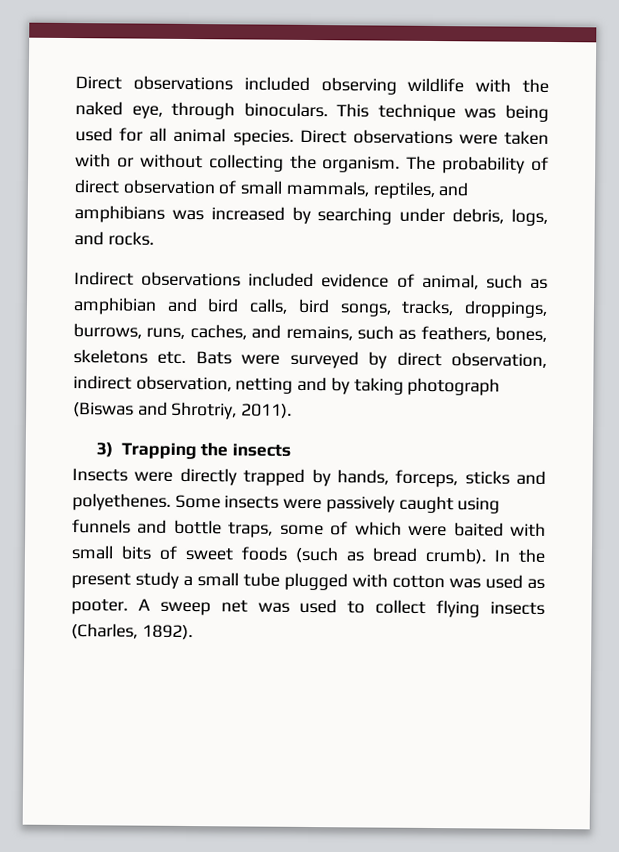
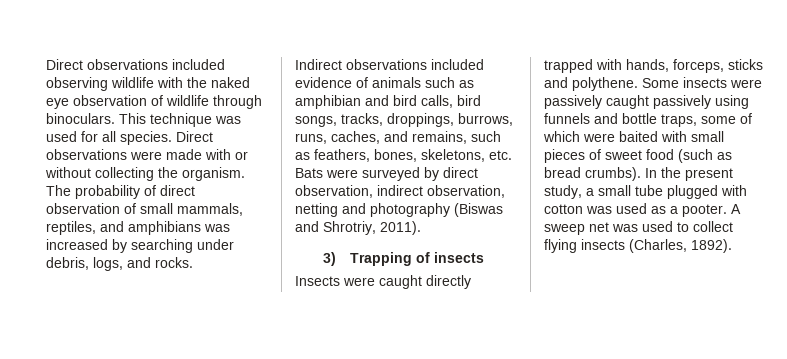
- Direct observations included observing wildlife with the naked eye, through binoculars.
+ Direct observations included observing wildlife with the naked eye observation of wildlife through binoculars.
- This technique was being used for all animal species.
+ This technique was used for all species.
- Direct observations were taken with or without collecting the organism.
+ Direct observations were made with or without collecting the organism.
- Indirect observations included evidence of animal, such as amphibian and bird calls, bird songs, tracks, droppings, burrows, runs, caches, and remains, such as feathers, bones, skeletons etc. Bats were surveyed by direct observation, indirect observation, netting and by taking photograph (Biswas and Shrotriy, 2011).
+ Indirect observations included evidence of animals such as amphibian and bird calls, bird songs, tracks, droppings, burrows, runs, caches, and remains, such as feathers, bones, skeletons, etc. Bats were surveyed by direct observation, indirect observation, netting and photography (Biswas and Shrotriy, 2011).
- 3) Trapping the insects
+ 3) Trapping of insects
- Insects were directly trapped by hands, forceps, sticks and polyethenes.
+ Insects were caught directly trapped with hands, forceps, sticks and polythene.
- Some insects were passively caught using funnels and bottle traps, some of which were baited with small bits of sweet foods (such as bread crumb).
+ Some insects were passively caught passively using funnels and bottle traps, some of which were baited with small pieces of sweet food (such as bread crumbs).
- In the present study a small tube plugged with cotton was used as pooter.
+ In the present study, a small tube plugged with cotton was used as a pooter.

